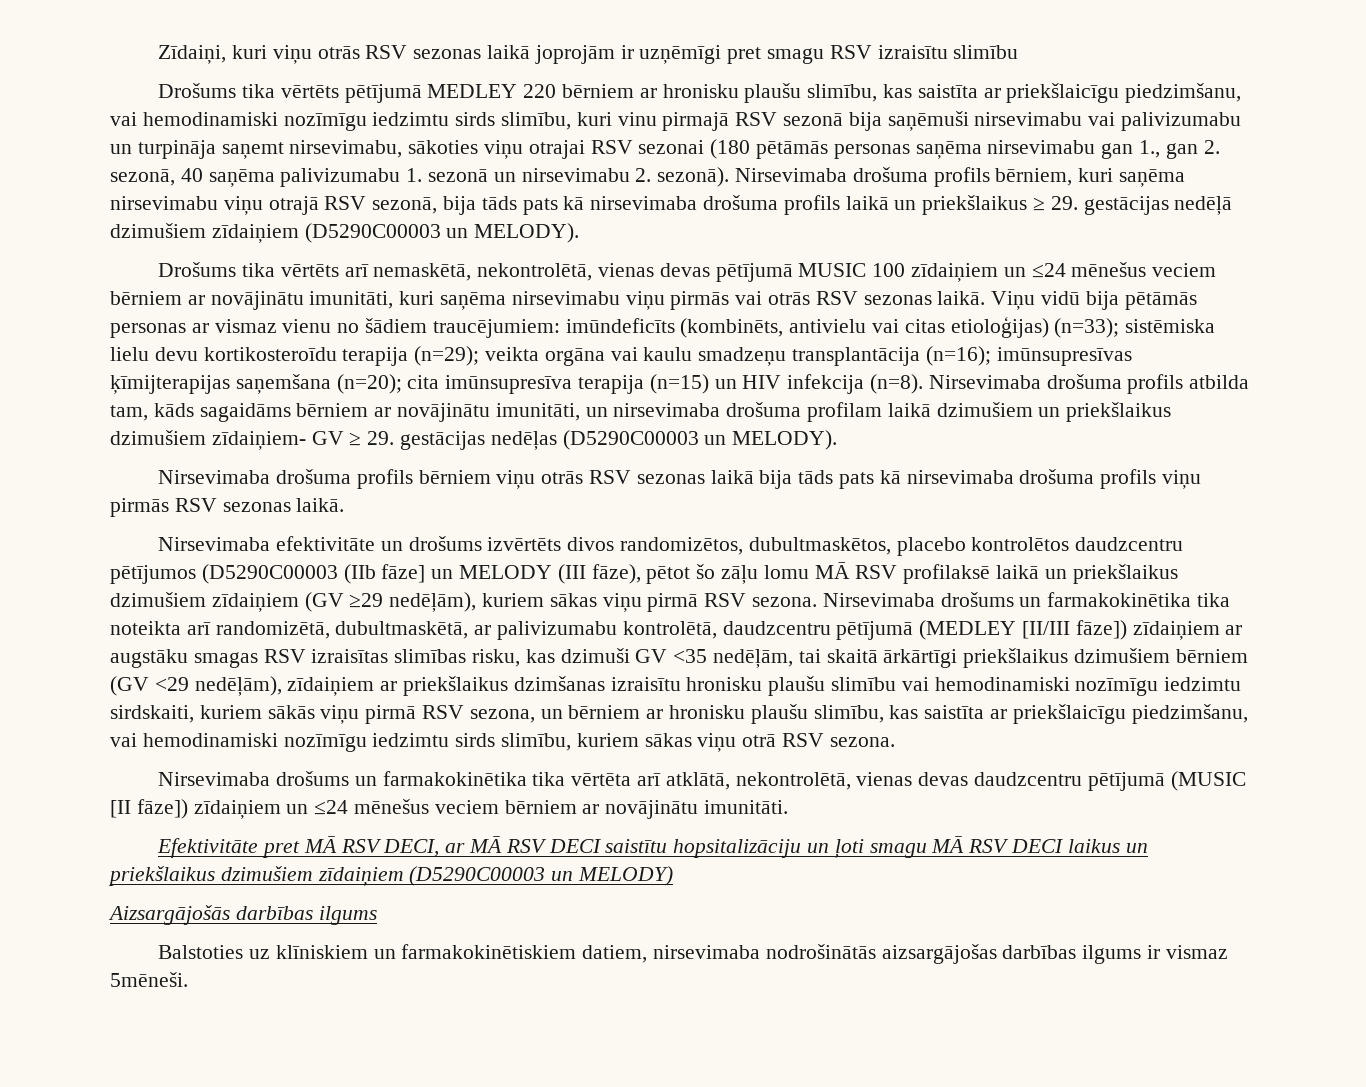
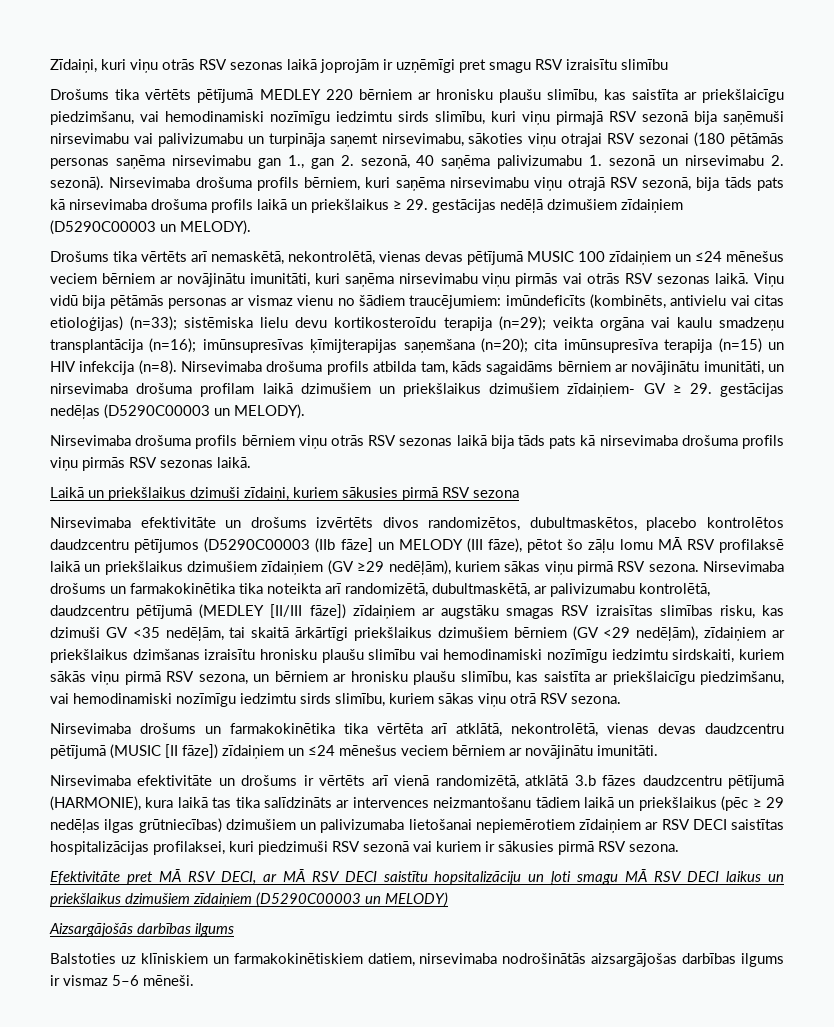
- Drošums tika vērtēts pētījumā MEDLEY 220 bērniem ar hronisku plaušu slimību, kas saistīta ar priekšlaicīgu piedzimšanu, vai hemodinamiski nozīmīgu iedzimtu sirds slimību, kuri vinu pirmajā RSV sezonā bija saņēmuši nirsevimabu vai palivizumabu un turpināja saņemt nirsevimabu, sākoties viņu otrajai RSV sezonai (180 pētāmās personas saņēma nirsevimabu gan 1., gan 2. sezonā, 40 saņēma palivizumabu 1. sezonā un nirsevimabu 2. sezonā).
+ Drošums tika vērtēts pētījumā MEDLEY 220 bērniem ar hronisku plaušu slimību, kas saistīta ar priekšlaicīgu piedzimšanu, vai hemodinamiski nozīmīgu iedzimtu sirds slimību, kuri viņu pirmajā RSV sezonā bija saņēmuši nirsevimabu vai palivizumabu un turpināja saņemt nirsevimabu, sākoties viņu otrajai RSV sezonai (180 pētāmās personas saņēma nirsevimabu gan 1., gan 2. sezonā, 40 saņēma palivizumabu 1. sezonā un nirsevimabu 2. sezonā).
+ Laikā un priekšlaikus dzimuši zīdaiņi, kuriem sākusies pirmā RSV sezona
+ Nirsevimaba efektivitāte un drošums ir vērtēts arī vienā randomizētā, atklātā 3.b fāzes daudzcentru pētījumā (HARMONIE), kura laikā tas tika salīdzināts ar intervences neizmantošanu tādiem laikā un priekšlaikus (pēc ≥ 29 nedēļas ilgas grūtniecības) dzimušiem un palivizumaba lietošanai nepiemērotiem zīdaiņiem ar RSV DECI saistītas hospitalizācijas profilaksei, kuri piedzimuši RSV sezonā vai kuriem ir sākusies pirmā RSV sezona.
- Balstoties uz klīniskiem un farmakokinētiskiem datiem, nirsevimaba nodrošinātās aizsargājošas darbības ilgums ir vismaz 5mēneši.
+ Balstoties uz klīniskiem un farmakokinētiskiem datiem, nirsevimaba nodrošinātās aizsargājošas darbības ilgums ir vismaz 5–6 mēneši.

